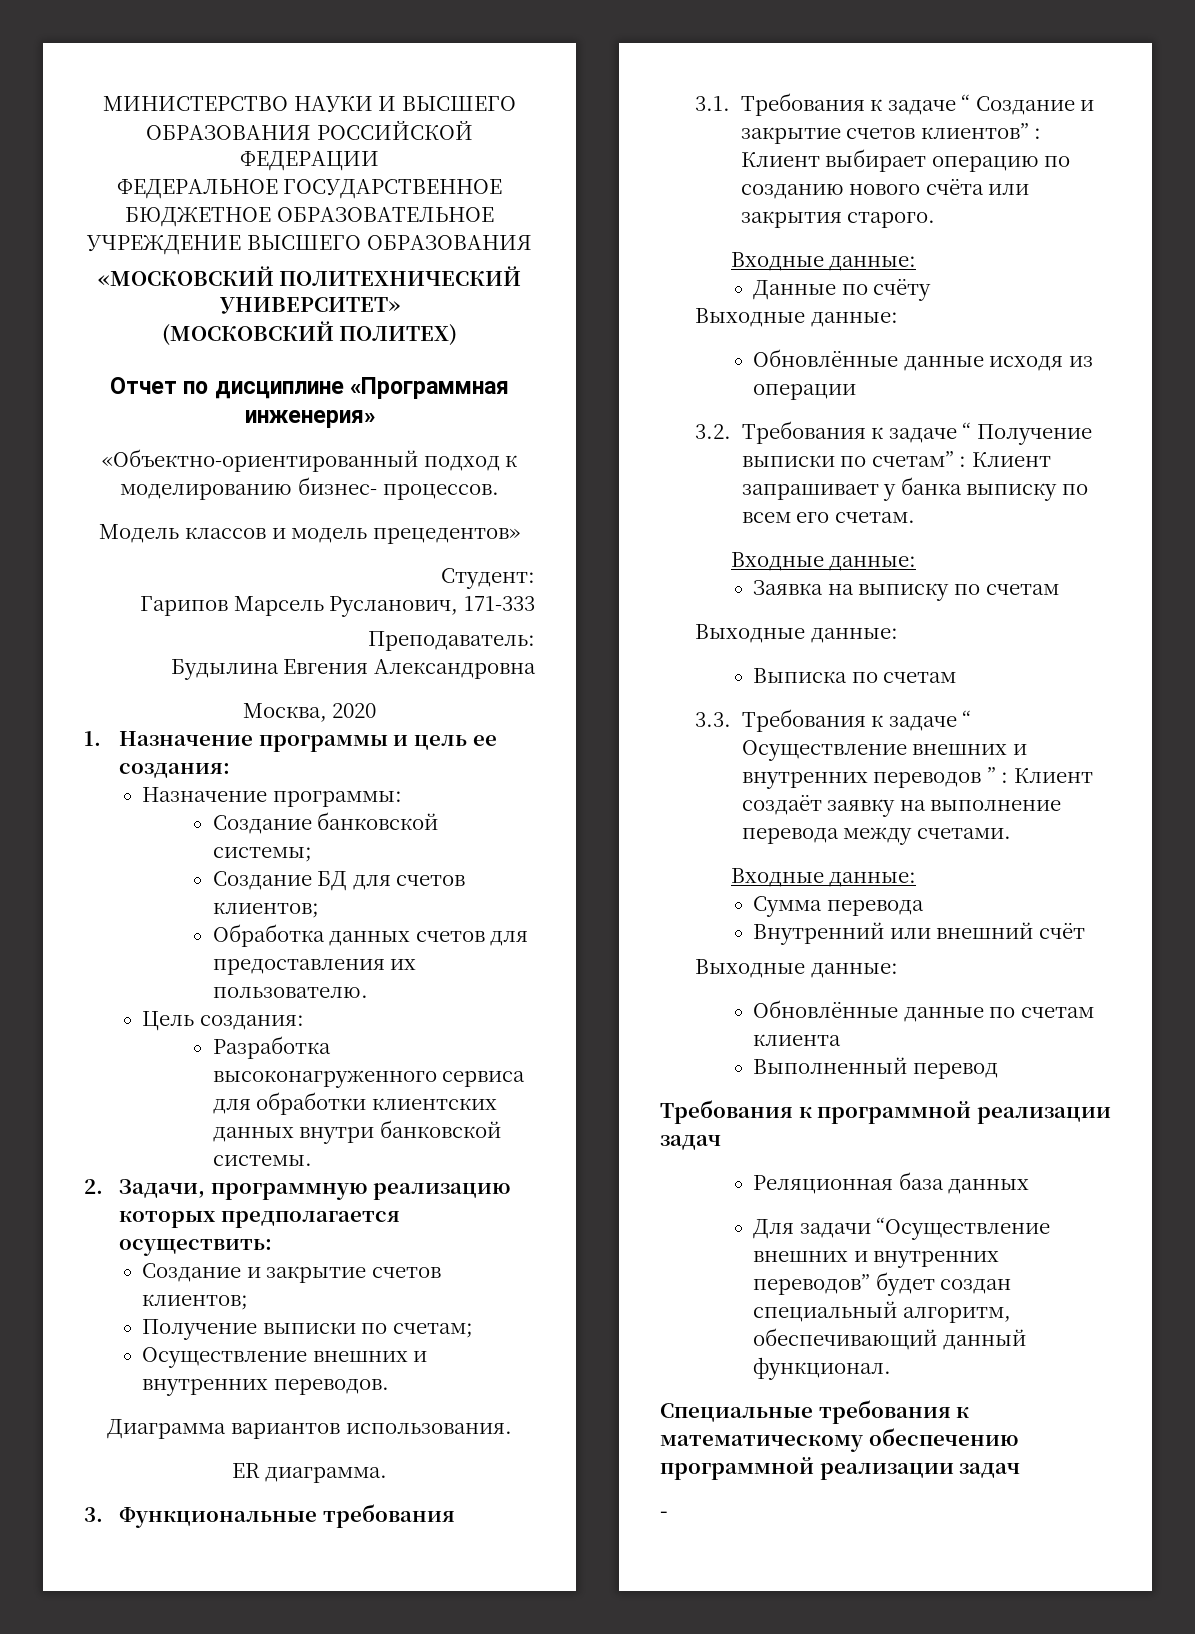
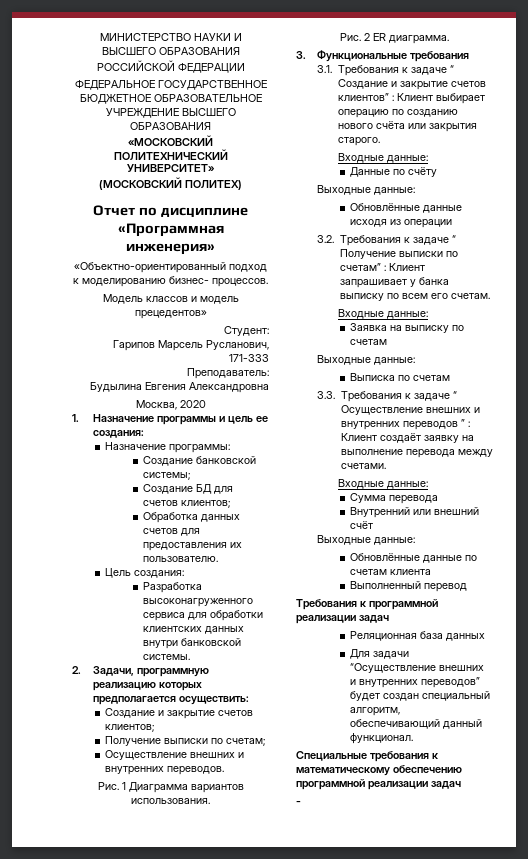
- Диаграмма вариантов использования.
+ Рис. 1 Диаграмма вариантов использования.
- ER диаграмма.
+ Рис. 2 ER диаграмма.

